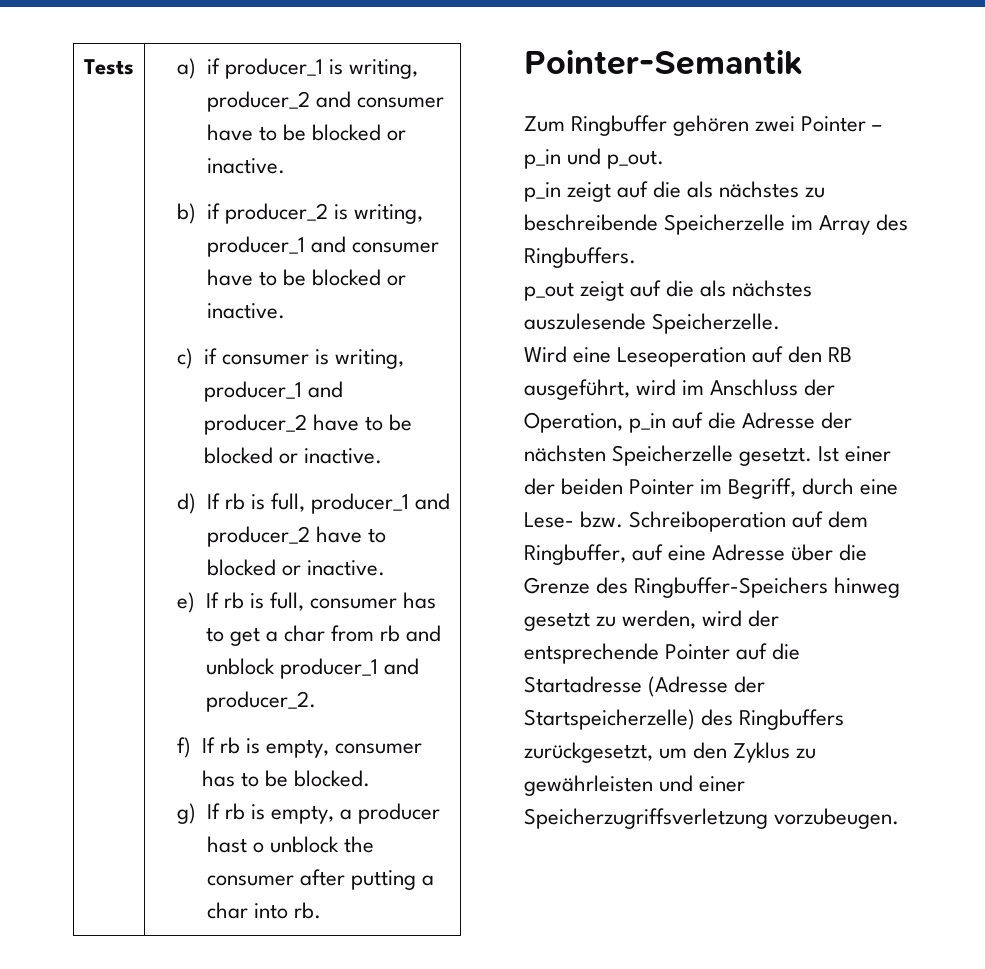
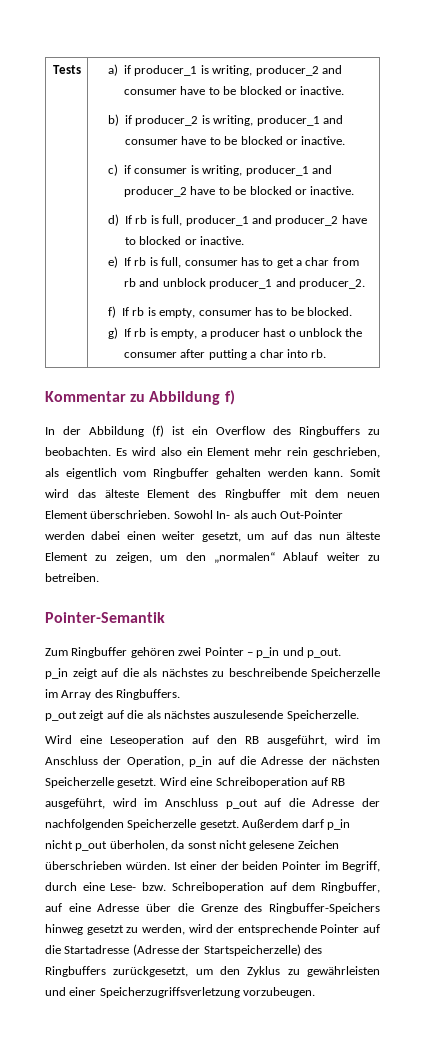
+ Kommentar zu Abbildung f)
+ In der Abbildung (f) ist ein Overflow des Ringbuffers zu beobachten. Es wird also ein Element mehr rein geschrieben, als eigentlich vom Ringbuffer gehalten werden kann. Somit wird das älteste Element des Ringbuffer mit dem neuen Element überschrieben. Sowohl In- als auch Out-Pointer werden dabei einen weiter gesetzt, um auf das nun älteste Element zu zeigen, um den „normalen“ Ablauf weiter zu betreiben.
+ Wird eine Schreiboperation auf RB ausgeführt, wird im Anschluss p_out auf die Adresse der nachfolgenden Speicherzelle gesetzt. Außerdem darf p_in nicht p_out überholen, da sonst nicht gelesene Zeichen überschrieben würden.

